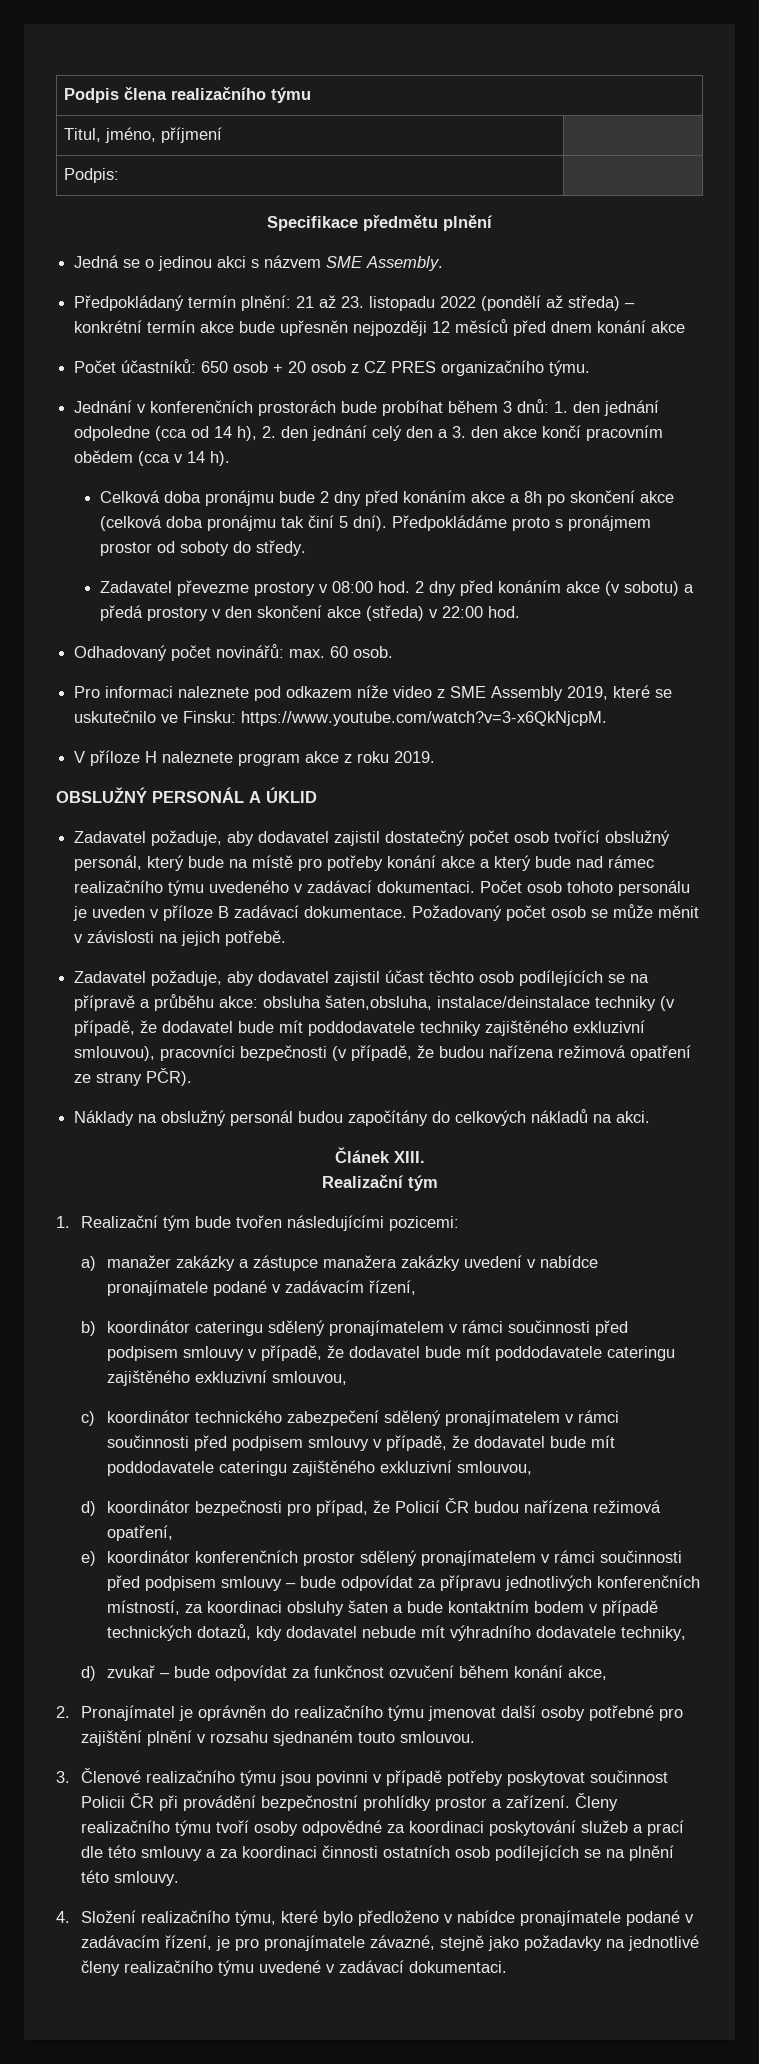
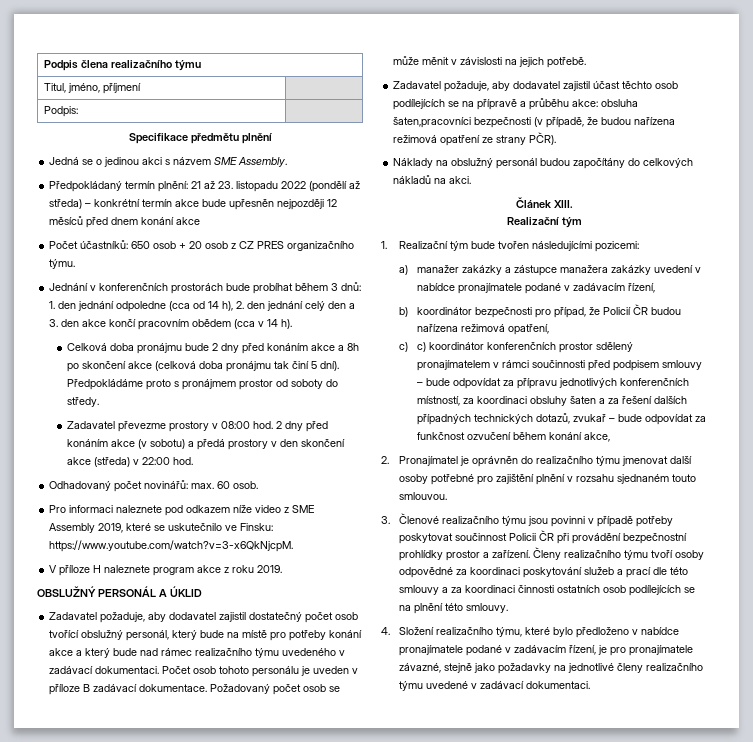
- Zadavatel požaduje, aby dodavatel zajistil účast těchto osob podílejících se na přípravě a průběhu akce: obsluha šaten,obsluha, instalace/deinstalace techniky (v případě, že dodavatel bude mít poddodavatele techniky zajištěného exkluzivní smlouvou), pracovníci bezpečnosti (v případě, že budou nařízena režimová opatření ze strany PČR).
+ Zadavatel požaduje, aby dodavatel zajistil účast těchto osob podílejících se na přípravě a průběhu akce: obsluha šaten,pracovníci bezpečnosti (v případě, že budou nařízena režimová opatření ze strany PČR).
- b) koordinátor cateringu sdělený pronajímatelem v rámci součinnosti před podpisem smlouvy v případě, že dodavatel bude mít poddodavatele cateringu zajištěného exkluzivní smlouvou,
- c) koordinátor technického zabezpečení sdělený pronajímatelem v rámci součinnosti před podpisem smlouvy v případě, že dodavatel bude mít poddodavatele cateringu zajištěného exkluzivní smlouvou,
- d) koordinátor bezpečnosti pro případ, že Policií ČR budou nařízena režimová opatření,
+ b) koordinátor bezpečnosti pro případ, že Policií ČR budou nařízena režimová opatření,
- e) koordinátor konferenčních prostor sdělený pronajímatelem v rámci součinnosti před podpisem smlouvy – bude odpovídat za přípravu jednotlivých konferenčních místností, za koordinaci obsluhy šaten a bude kontaktním bodem v případě technických dotazů, kdy dodavatel nebude mít výhradního dodavatele techniky,
- d) zvukař – bude odpovídat za funkčnost ozvučení během konání akce,
+ c) c) koordinátor konferenčních prostor sdělený pronajímatelem v rámci součinnosti před podpisem smlouvy – bude odpovídat za přípravu jednotlivých konferenčních místností, za koordinaci obsluhy šaten a za řešení dalších případných technických dotazů, zvukař – bude odpovídat za funkčnost ozvučení během konání akce,

